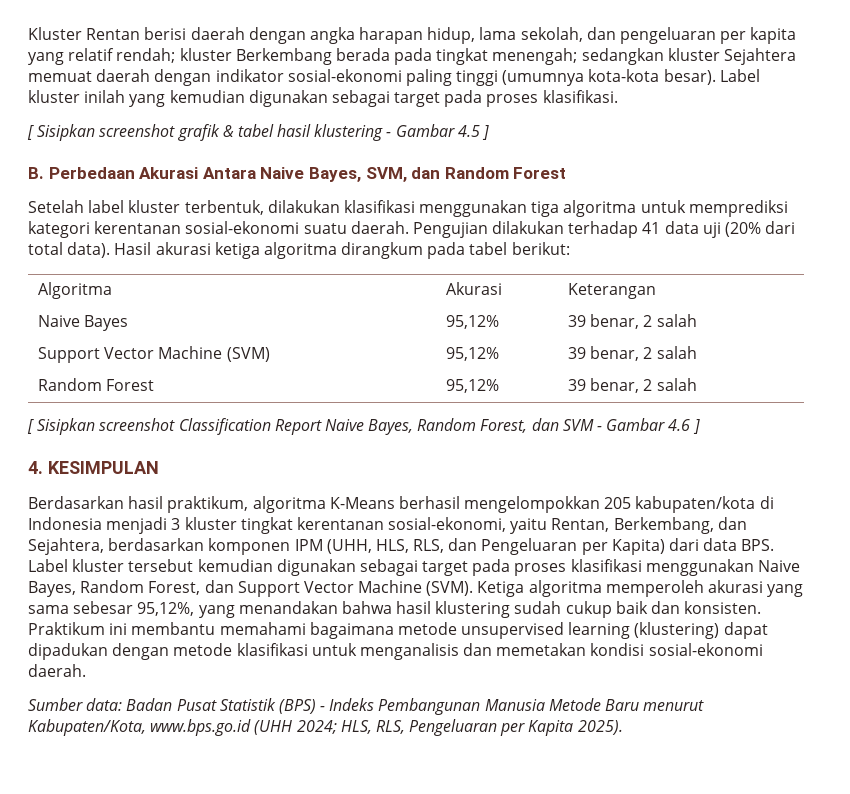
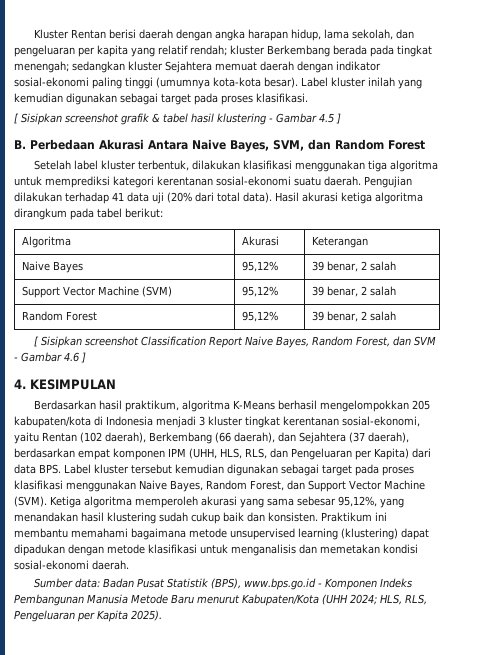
- Berdasarkan hasil praktikum, algoritma K-Means berhasil mengelompokkan 205 kabupaten/kota di Indonesia menjadi 3 kluster tingkat kerentanan sosial-ekonomi, yaitu Rentan, Berkembang, dan Sejahtera, berdasarkan komponen IPM (UHH, HLS, RLS, dan Pengeluaran per Kapita) dari data BPS. Label kluster tersebut kemudian digunakan sebagai target pada proses klasifikasi menggunakan Naive Bayes, Random Forest, dan Support Vector Machine (SVM).
+ Berdasarkan hasil praktikum, algoritma K-Means berhasil mengelompokkan 205 kabupaten/kota di Indonesia menjadi 3 kluster tingkat kerentanan sosial-ekonomi, yaitu Rentan (102 daerah), Berkembang (66 daerah), dan Sejahtera (37 daerah), berdasarkan empat komponen IPM (UHH, HLS, RLS, dan Pengeluaran per Kapita) dari data BPS. Label kluster tersebut kemudian digunakan sebagai target pada proses klasifikasi menggunakan Naive Bayes, Random Forest, dan Support Vector Machine (SVM).
- Ketiga algoritma memperoleh akurasi yang sama sebesar 95,12%, yang menandakan bahwa hasil klustering sudah cukup baik dan konsisten.
+ Ketiga algoritma memperoleh akurasi yang sama sebesar 95,12%, yang menandakan hasil klustering sudah cukup baik dan konsisten.
- Sumber data: Badan Pusat Statistik (BPS) - Indeks Pembangunan Manusia Metode Baru menurut Kabupaten/Kota, www.bps.go.id (UHH 2024; HLS, RLS, Pengeluaran per Kapita 2025).
+ Sumber data: Badan Pusat Statistik (BPS), www.bps.go.id - Komponen Indeks Pembangunan Manusia Metode Baru menurut Kabupaten/Kota (UHH 2024; HLS, RLS, Pengeluaran per Kapita 2025).

